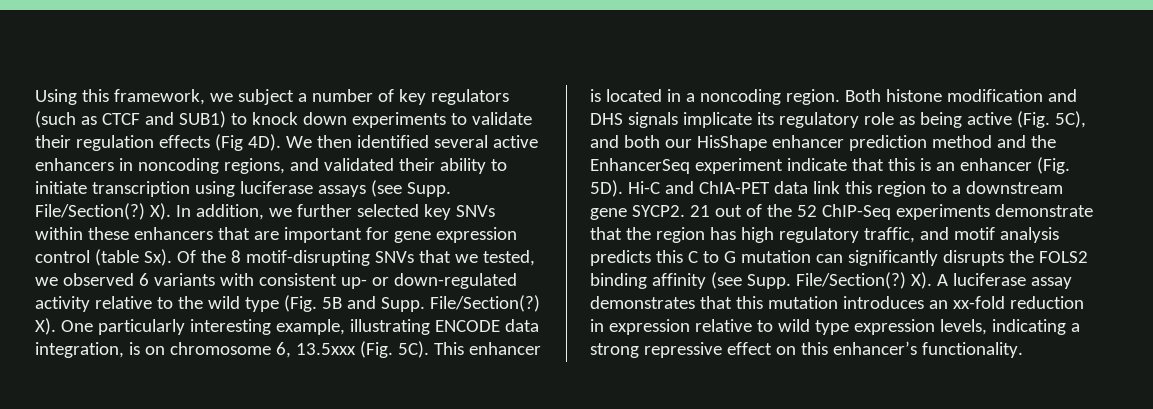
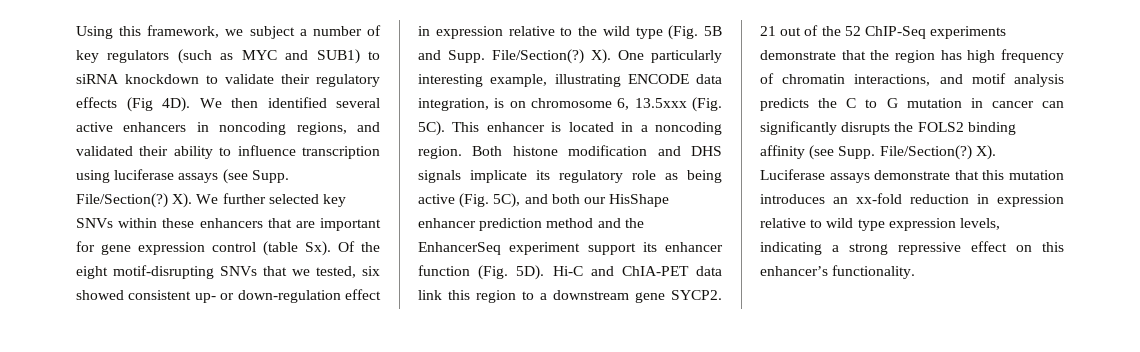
- Using this framework, we subject a number of key regulators (such as CTCF and SUB1) to knock down experiments to validate their regulation effects (Fig 4D).
+ Using this framework, we subject a number of key regulators (such as MYC and SUB1) to siRNA knockdown to validate their regulatory effects (Fig 4D).
- We then identified several active enhancers in noncoding regions, and validated their ability to initiate transcription using luciferase assays (see Supp.
+ We then identified several active enhancers in noncoding regions, and validated their ability to influence transcription using luciferase assays (see Supp.
- X). In addition, we further selected key SNVs within these enhancers that are important for gene expression control (table Sx). Of the 8 motif-disrupting SNVs that we tested, we observed 6 variants with consistent up- or down-regulated activity relative to the wild type (Fig. 5B and Supp.
+ X). We further selected key SNVs within these enhancers that are important for gene expression control (table Sx). Of the eight motif-disrupting SNVs that we tested, six showed consistent up- or down-regulation effect in expression relative to the wild type (Fig. 5B and Supp.
- Both histone modification and DHS signals implicate its regulatory role as being active (Fig. 5C), and both our HisShape enhancer prediction method and the EnhancerSeq experiment indicate that this is an enhancer (Fig. 5D).
+ Both histone modification and DHS signals implicate its regulatory role as being active (Fig. 5C), and both our HisShape enhancer prediction method and the EnhancerSeq experiment support its enhancer function (Fig. 5D).
- 21 out of the 52 ChIP-Seq experiments demonstrate that the region has high regulatory traffic, and motif analysis predicts this C to G mutation can significantly disrupts the FOLS2 binding affinity (see Supp.
+ 21 out of the 52 ChIP-Seq experiments demonstrate that the region has high frequency of chromatin interactions, and motif analysis predicts the C to G mutation in cancer can significantly disrupts the FOLS2 binding affinity (see Supp.
- X). A luciferase assay demonstrates that this mutation introduces an xx-fold reduction in expression relative to wild type expression levels, indicating a strong repressive effect on this enhancer’s functionality.
+ X). Luciferase assays demonstrate that this mutation introduces an xx-fold reduction in expression relative to wild type expression levels, indicating a strong repressive effect on this enhancer’s functionality.

